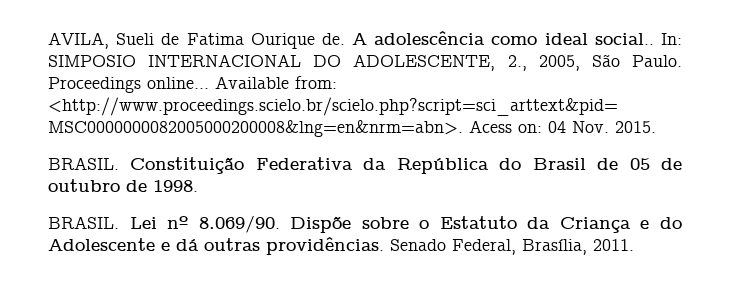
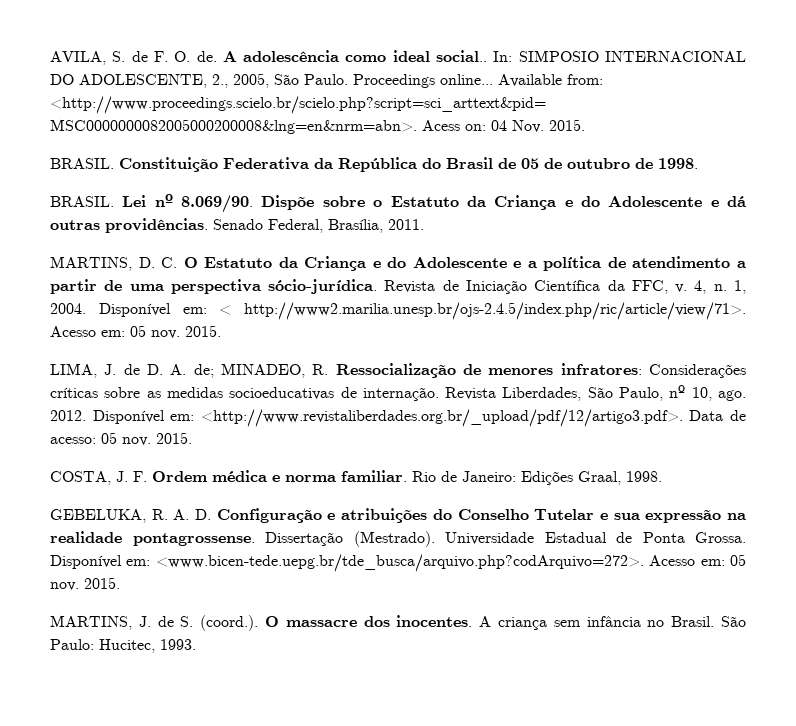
- AVILA, Sueli de Fatima Ourique de.
+ AVILA, S. de F. O. de.
+ MARTINS, D. C. O Estatuto da Criança e do Adolescente e a política de atendimento a partir de uma perspectiva sócio-jurídica. Revista de Iniciação Científica da FFC, v. 4, n. 1, 2004. Disponível em: < http://www2.marilia.unesp.br/ojs-2.4.5/index.php/ric/article/view/71>. Acesso em: 05 nov. 2015.
+ LIMA, J. de D. A. de; MINADEO, R. Ressocialização de menores infratores: Considerações críticas sobre as medidas socioeducativas de internação. Revista Liberdades, São Paulo, nº 10, ago. 2012. Disponível em: <http://www.revistaliberdades.org.br/_upload/pdf/12/artigo3.pdf>. Data de acesso: 05 nov. 2015.
+ COSTA, J. F. Ordem médica e norma familiar. Rio de Janeiro: Edições Graal, 1998.
+ GEBELUKA, R. A. D. Configuração e atribuições do Conselho Tutelar e sua expressão na realidade pontagrossense. Dissertação (Mestrado). Universidade Estadual de Ponta Grossa. Disponível em: <www.bicen-tede.uepg.br/tde_busca/arquivo.php?codArquivo=272>. Acesso em: 05 nov. 2015.
+ MARTINS, J. de S. (coord.). O massacre dos inocentes. A criança sem infância no Brasil. São Paulo: Hucitec, 1993.

